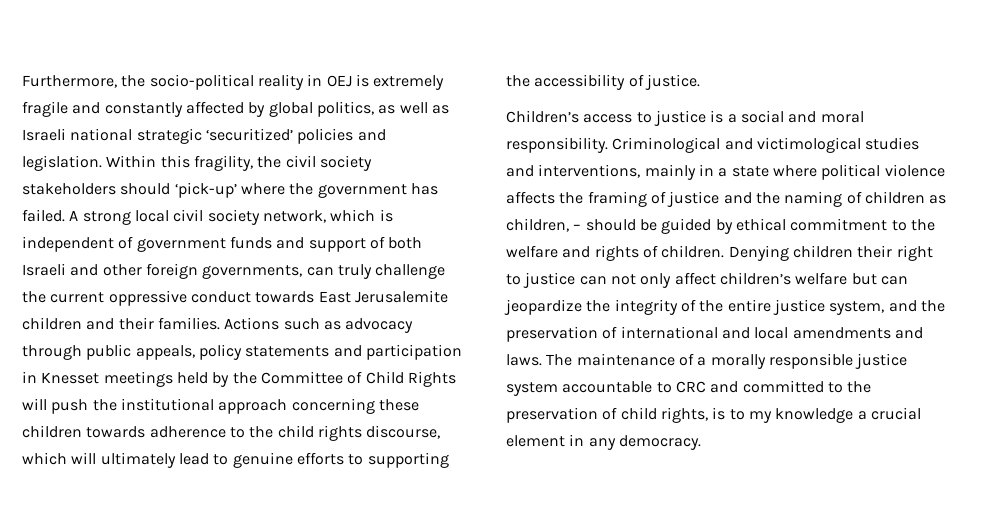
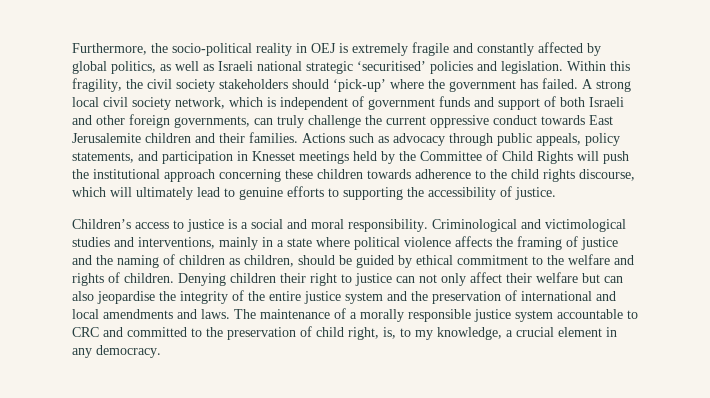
- Furthermore, the socio-political reality in OEJ is extremely fragile and constantly affected by global politics, as well as Israeli national strategic ‘securitized’ policies and legislation.
+ Furthermore, the socio-political reality in OEJ is extremely fragile and constantly affected by global politics, as well as Israeli national strategic ‘securitised’ policies and legislation.
- Actions such as advocacy through public appeals, policy statements and participation in Knesset meetings held by the Committee of Child Rights will push the institutional approach concerning these children towards adherence to the child rights discourse, which will ultimately lead to genuine efforts to supporting the accessibility of justice.
+ Actions such as advocacy through public appeals, policy statements, and participation in Knesset meetings held by the Committee of Child Rights will push the institutional approach concerning these children towards adherence to the child rights discourse, which will ultimately lead to genuine efforts to supporting the accessibility of justice.
- Criminological and victimological studies and interventions, mainly in a state where political violence affects the framing of justice and the naming of children as children, – should be guided by ethical commitment to the welfare and rights of children.
+ Criminological and victimological studies and interventions, mainly in a state where political violence affects the framing of justice and the naming of children as children, should be guided by ethical commitment to the welfare and rights of children.
- Denying children their right to justice can not only affect children’s welfare but can jeopardize the integrity of the entire justice system, and the preservation of international and local amendments and laws.
+ Denying children their right to justice can not only affect their welfare but can also jeopardise the integrity of the entire justice system and the preservation of international and local amendments and laws.
- The maintenance of a morally responsible justice system accountable to CRC and committed to the preservation of child rights, is to my knowledge a crucial element in any democracy.
+ The maintenance of a morally responsible justice system accountable to CRC and committed to the preservation of child right, is, to my knowledge, a crucial element in any democracy.

